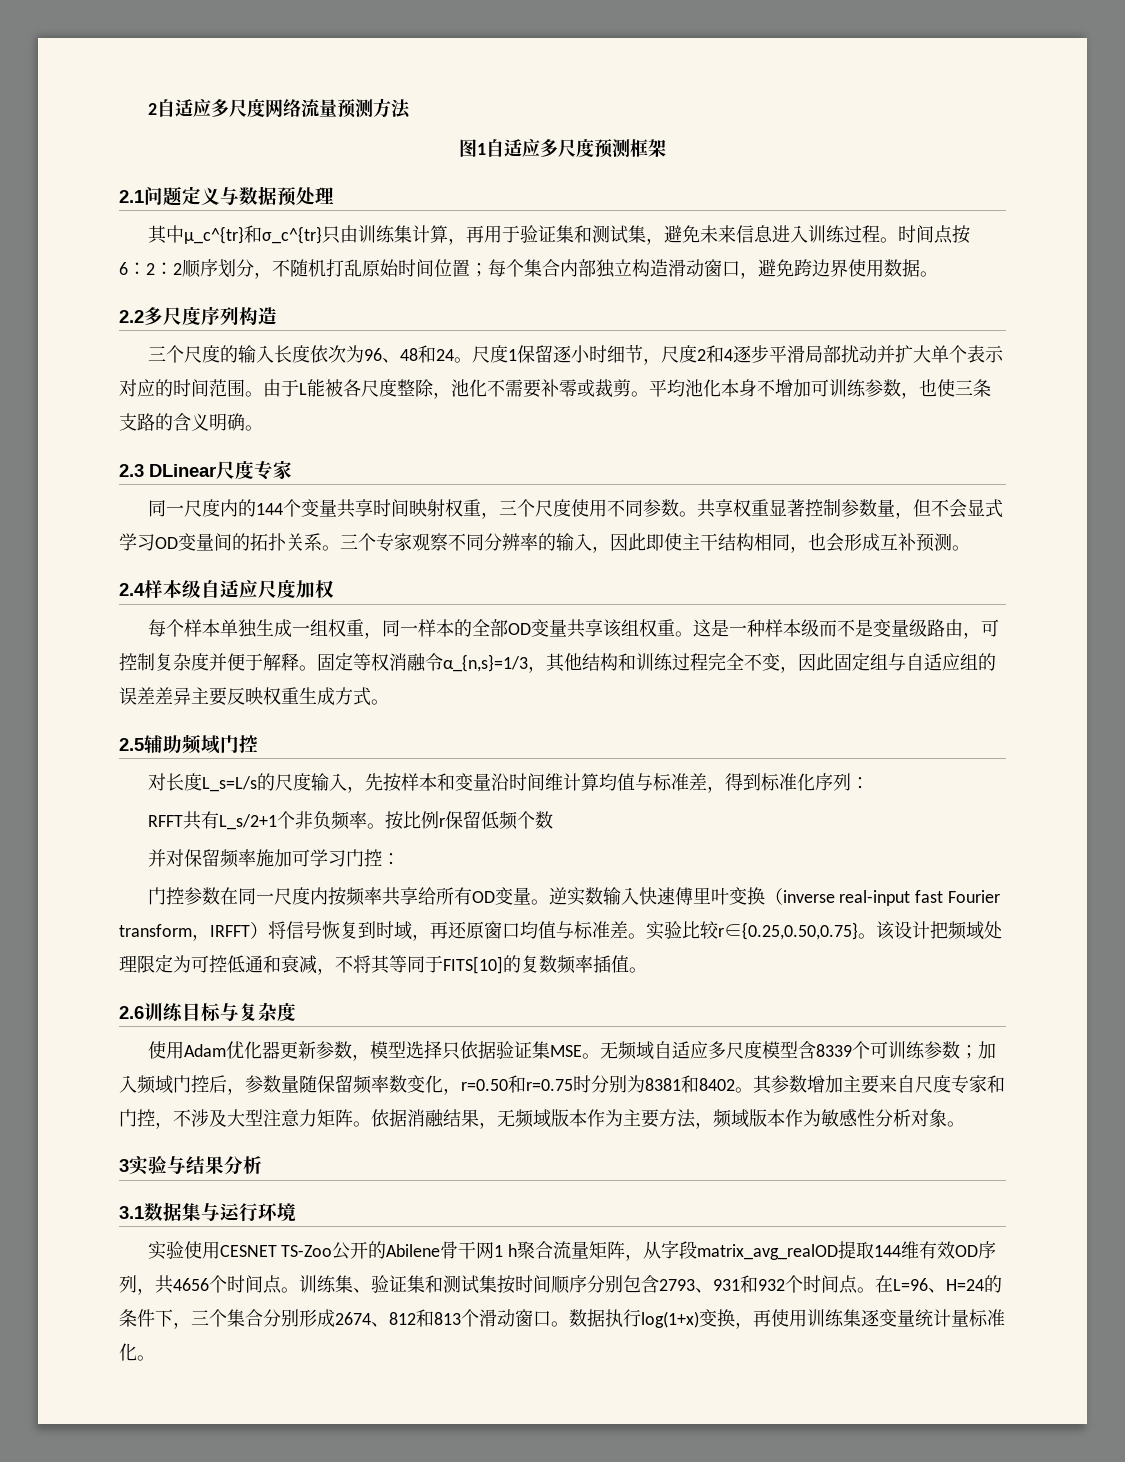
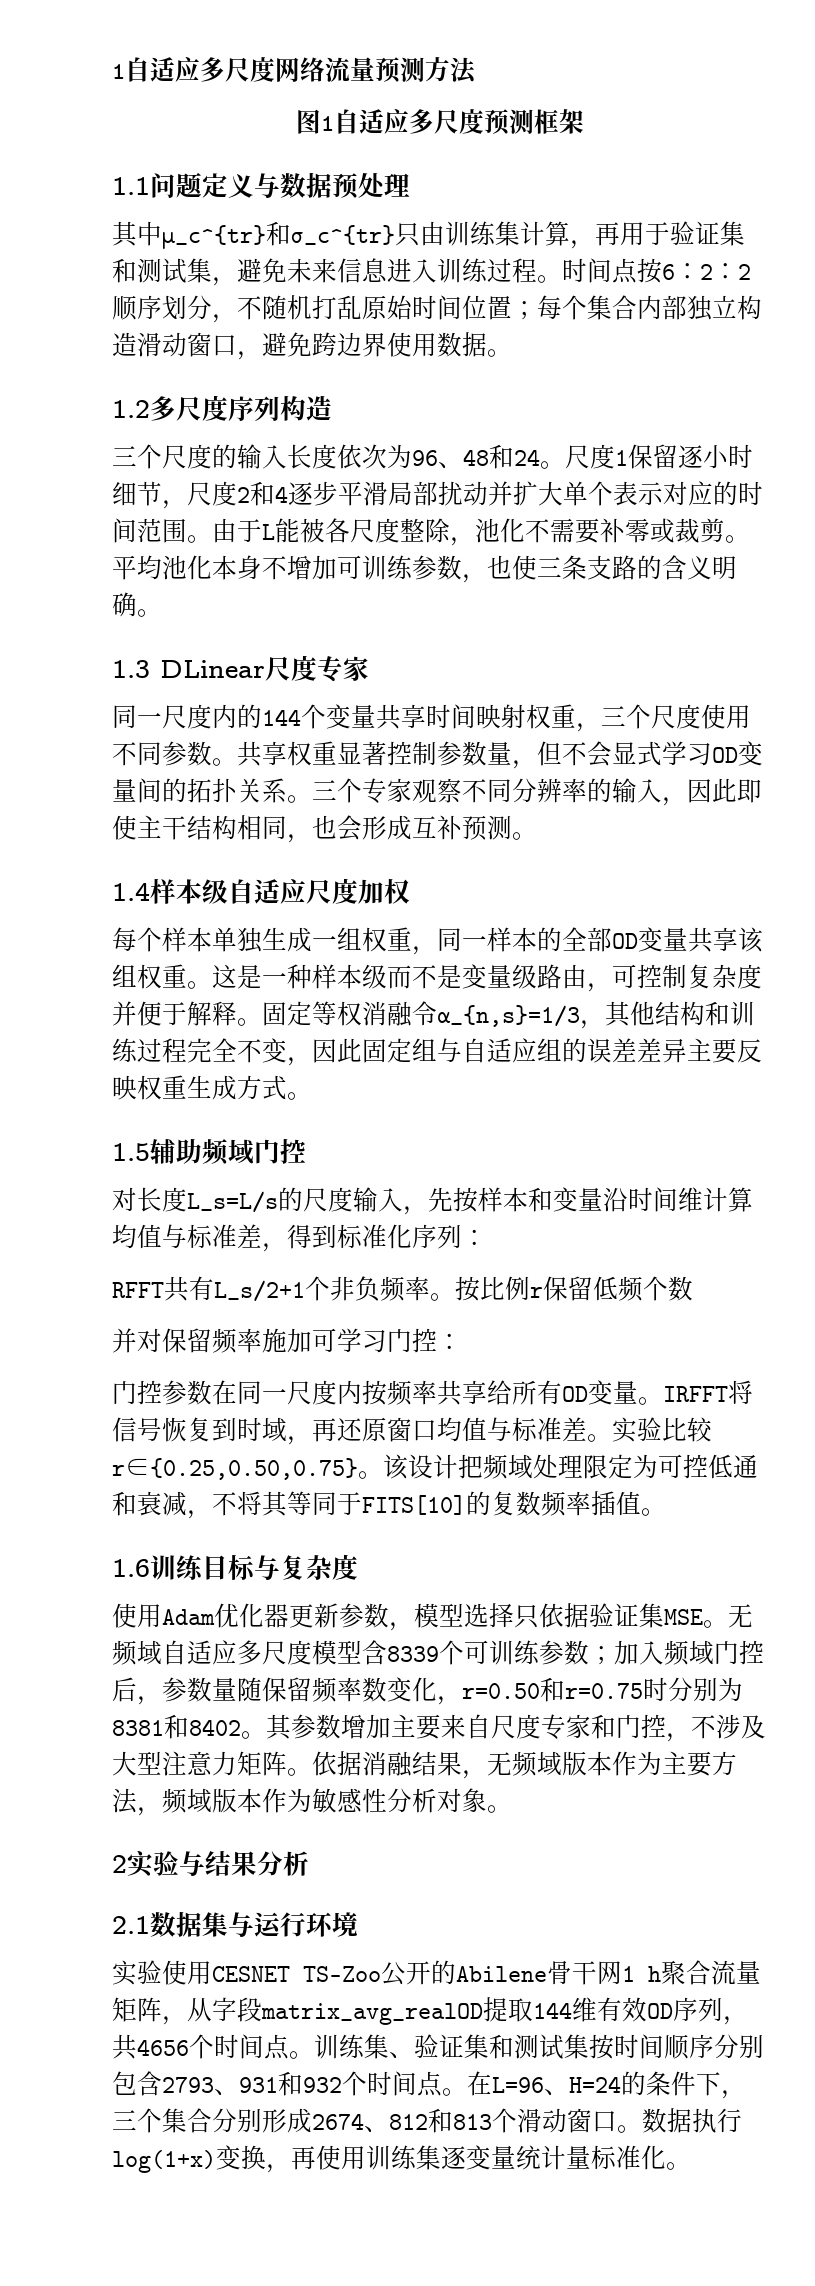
- 2自适应多尺度网络流量预测方法
+ 1自适应多尺度网络流量预测方法
- 2.1问题定义与数据预处理
+ 1.1问题定义与数据预处理
- 2.2多尺度序列构造
+ 1.2多尺度序列构造
- 2.3 DLinear尺度专家
+ 1.3 DLinear尺度专家
- 2.4样本级自适应尺度加权
+ 1.4样本级自适应尺度加权
- 2.5辅助频域门控
+ 1.5辅助频域门控
- 逆实数输入快速傅里叶变换（inverse real-input fast Fourier transform，IRFFT）将信号恢复到时域，再还原窗口均值与标准差。
+ IRFFT将信号恢复到时域，再还原窗口均值与标准差。
- 2.6训练目标与复杂度
+ 1.6训练目标与复杂度
- 3实验与结果分析
+ 2实验与结果分析
- 3.1数据集与运行环境
+ 2.1数据集与运行环境

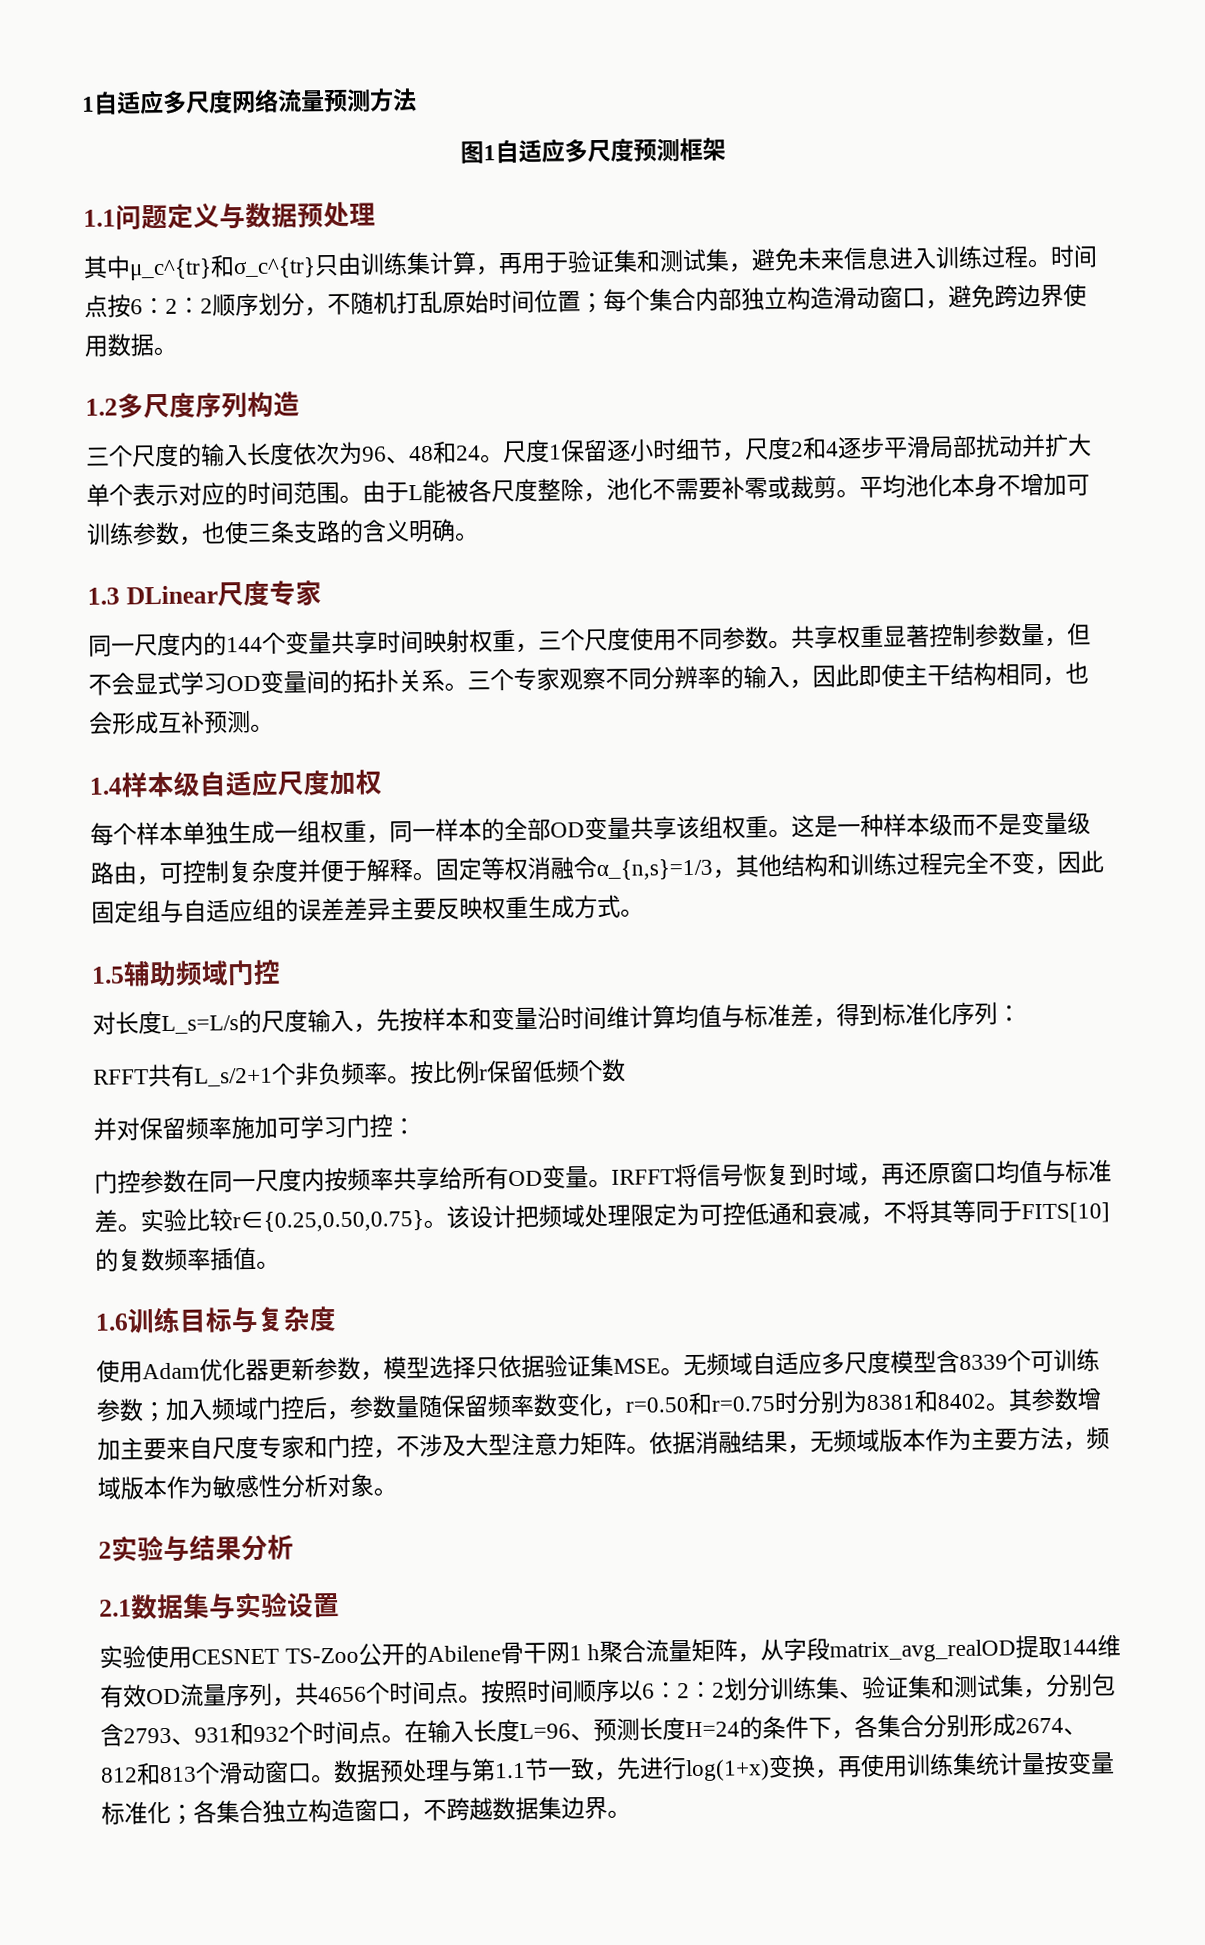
- 2.1数据集与运行环境
+ 2.1数据集与实验设置
- 实验使用CESNET TS-Zoo公开的Abilene骨干网1 h聚合流量矩阵，从字段matrix_avg_realOD提取144维有效OD序列，共4656个时间点。
+ 实验使用CESNET TS-Zoo公开的Abilene骨干网1 h聚合流量矩阵，从字段matrix_avg_realOD提取144维有效OD流量序列，共4656个时间点。
- 训练集、验证集和测试集按时间顺序分别包含2793、931和932个时间点。
+ 按照时间顺序以6∶2∶2划分训练集、验证集和测试集，分别包含2793、931和932个时间点。
- 在L=96、H=24的条件下，三个集合分别形成2674、812和813个滑动窗口。
+ 在输入长度L=96、预测长度H=24的条件下，各集合分别形成2674、812和813个滑动窗口。
- 数据执行log(1+x)变换，再使用训练集逐变量统计量标准化。
+ 数据预处理与第1.1节一致，先进行log(1+x)变换，再使用训练集统计量按变量标准化；各集合独立构造窗口，不跨越数据集边界。

